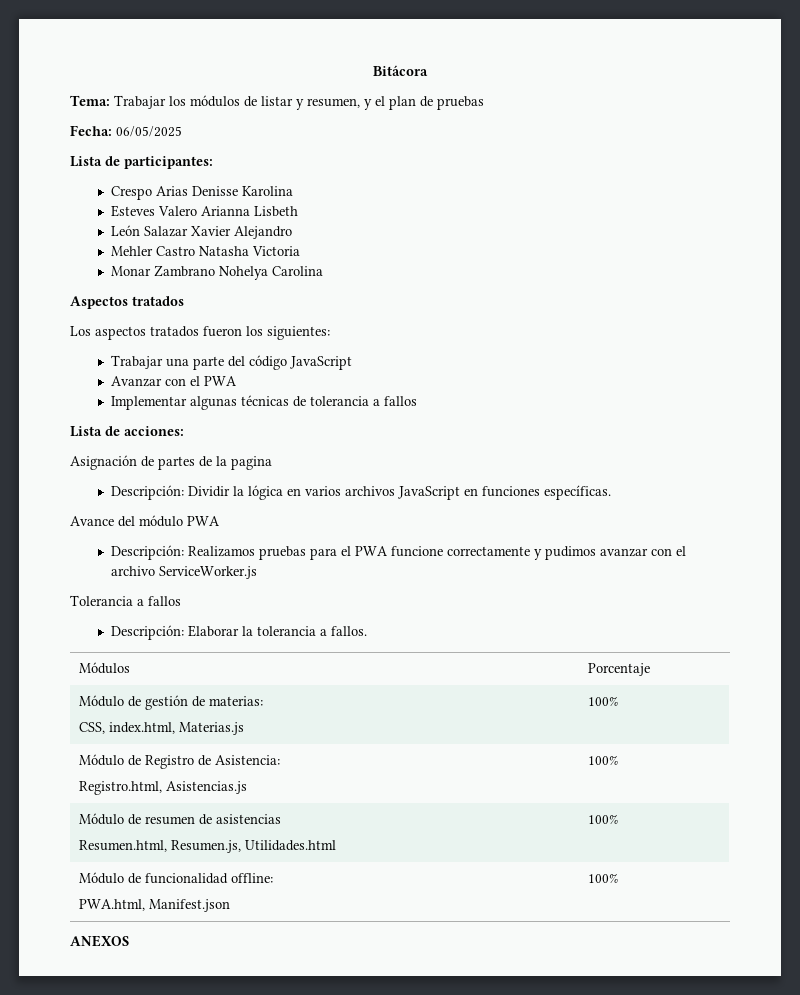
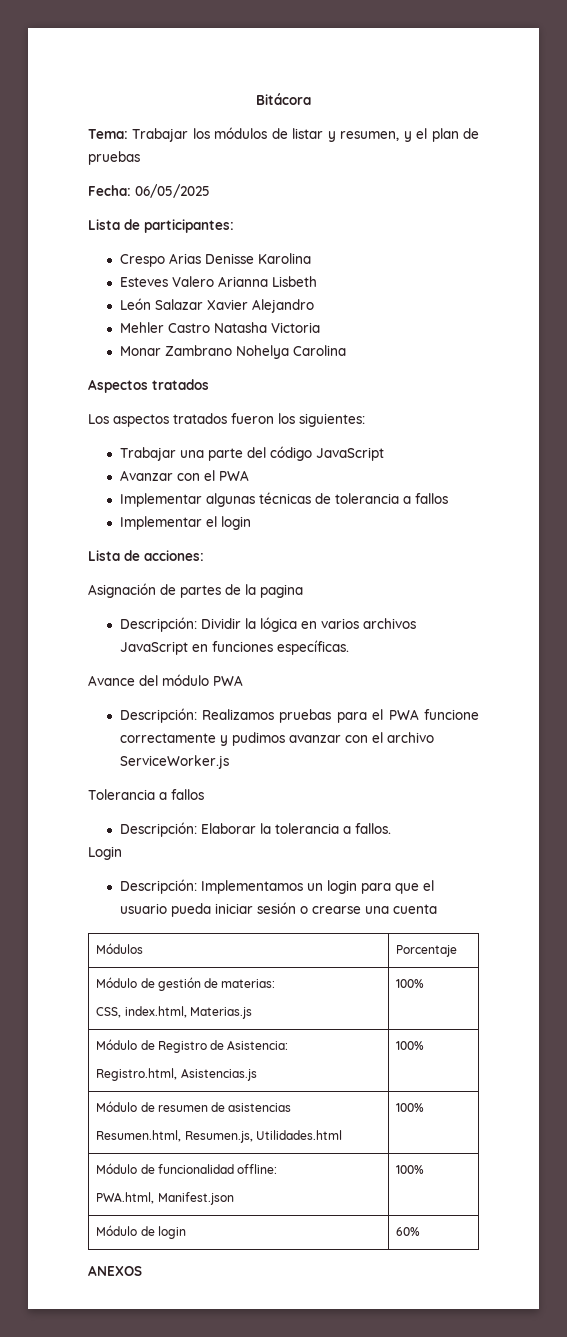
+ Implementar el login
+ Login
+ Descripción: Implementamos un login para que el usuario pueda iniciar sesión o crearse una cuenta
+ Módulo de login | 60%

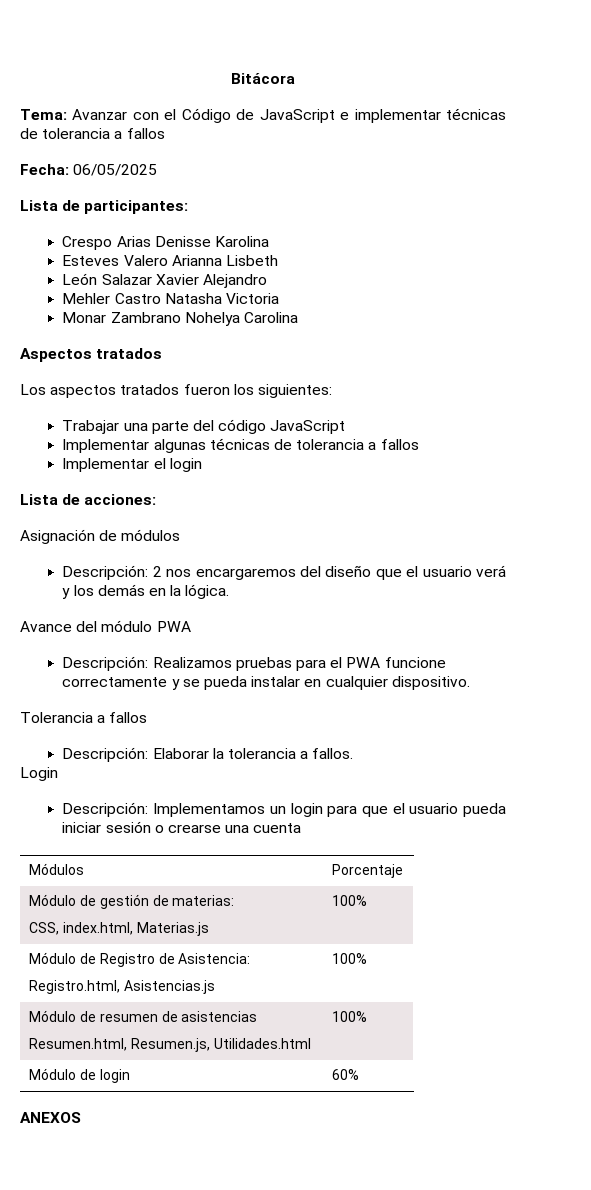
- Tema: Trabajar los módulos de listar y resumen, y el plan de pruebas
+ Tema: Avanzar con el Código de JavaScript e implementar técnicas de tolerancia a fallos
- Avanzar con el PWA
- Asignación de partes de la pagina
- Descripción: Dividir la lógica en varios archivos JavaScript en funciones específicas.
+ Asignación de módulos
+ Descripción: 2 nos encargaremos del diseño que el usuario verá y los demás en la lógica.
- Descripción: Realizamos pruebas para el PWA funcione correctamente y pudimos avanzar con el archivo ServiceWorker.js
+ Descripción: Realizamos pruebas para el PWA funcione correctamente y se pueda instalar en cualquier dispositivo.
- Módulo de funcionalidad offline:
- PWA.html, Manifest.json | 100%

